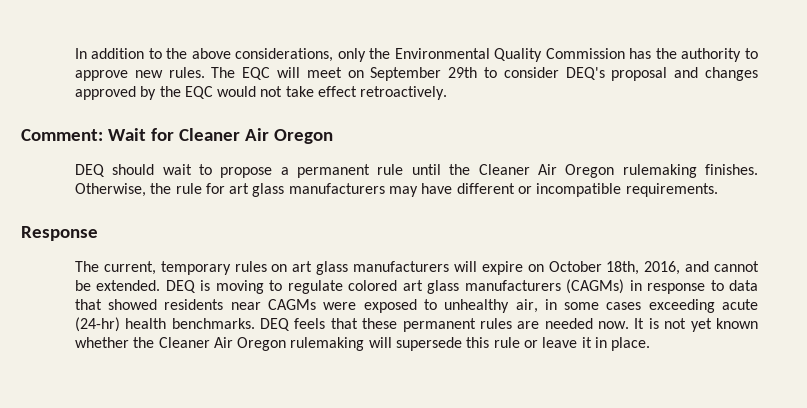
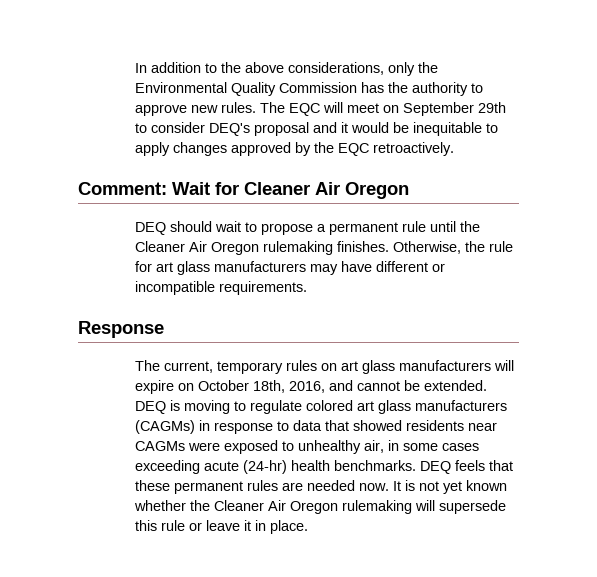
- The EQC will meet on September 29th to consider DEQ's proposal and changes approved by the EQC would not take effect retroactively.
+ The EQC will meet on September 29th to consider DEQ's proposal and it would be inequitable to apply changes approved by the EQC retroactively.

